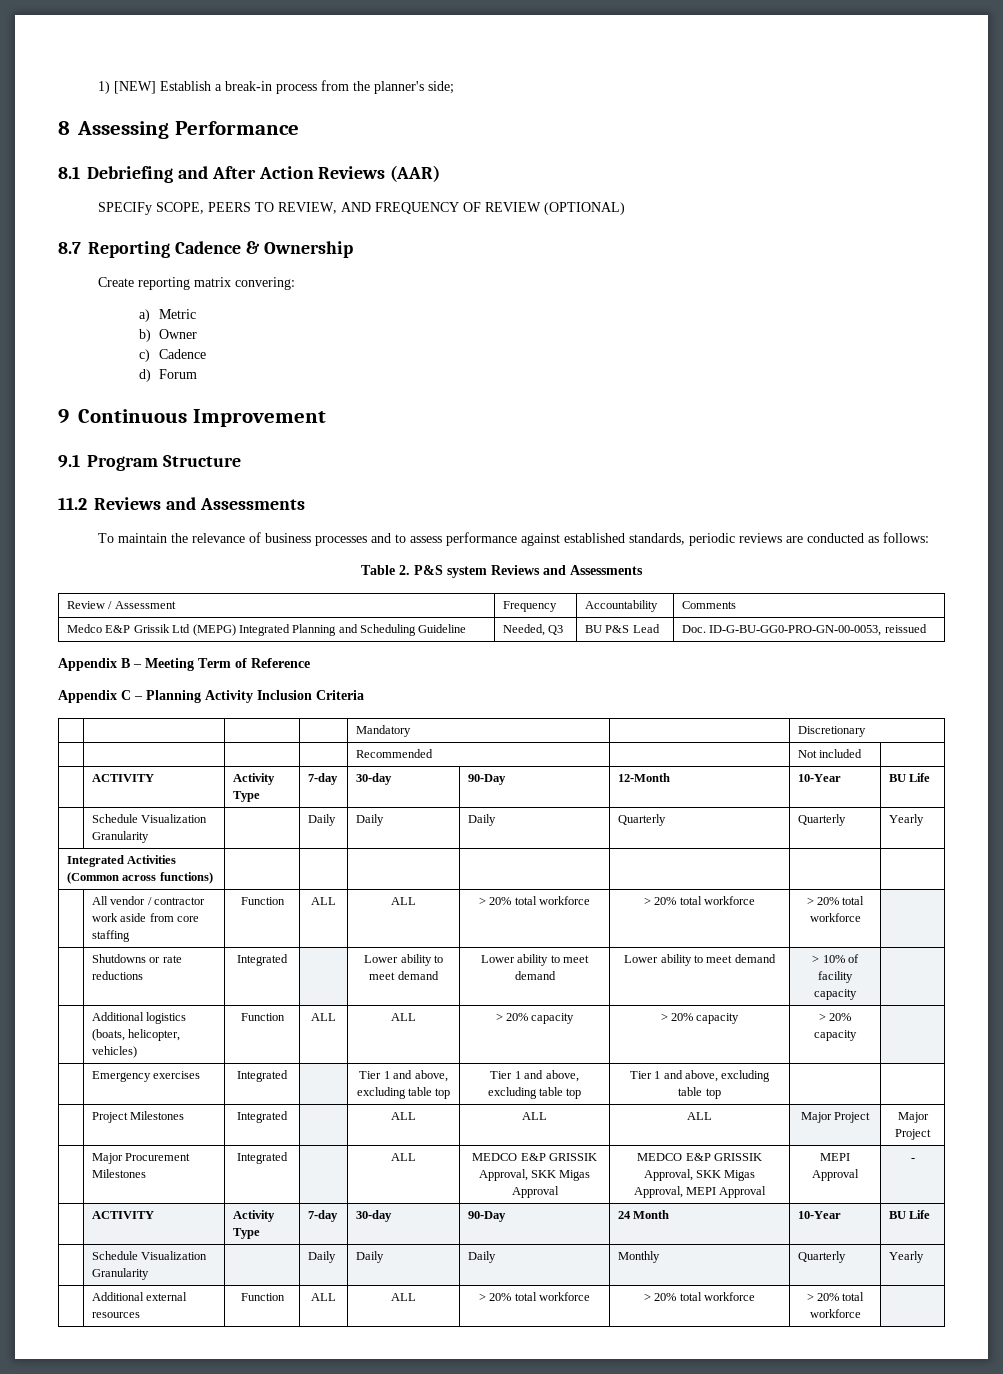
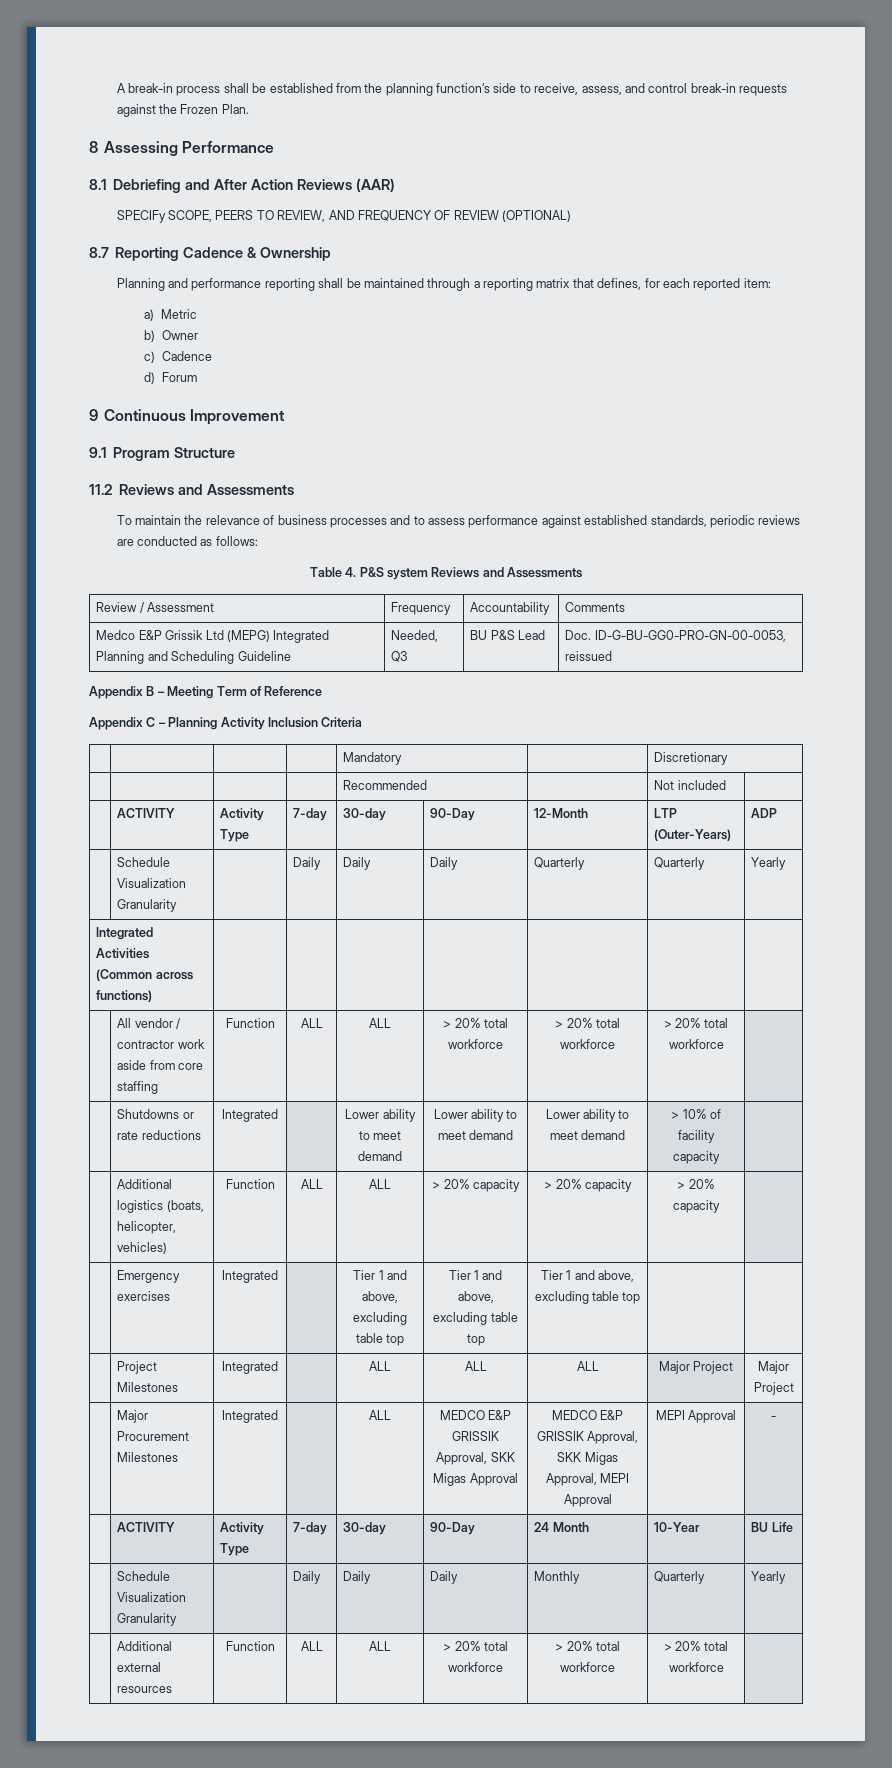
- 1) [NEW] Establish a break-in process from the planner's side;
+ A break-in process shall be established from the planning function’s side to receive, assess, and control break-in requests against the Frozen Plan.
- Create reporting matrix convering:
+ Planning and performance reporting shall be maintained through a reporting matrix that defines, for each reported item:
- Table 2. P&S system Reviews and Assessments
+ Table 4. P&S system Reviews and Assessments
- | ACTIVITY | Activity Type | 7-day | 30-day | 90-Day | 12-Month | 10-Year | BU Life
+ | ACTIVITY | Activity Type | 7-day | 30-day | 90-Day | 12-Month | LTP (Outer-Years) | ADP

